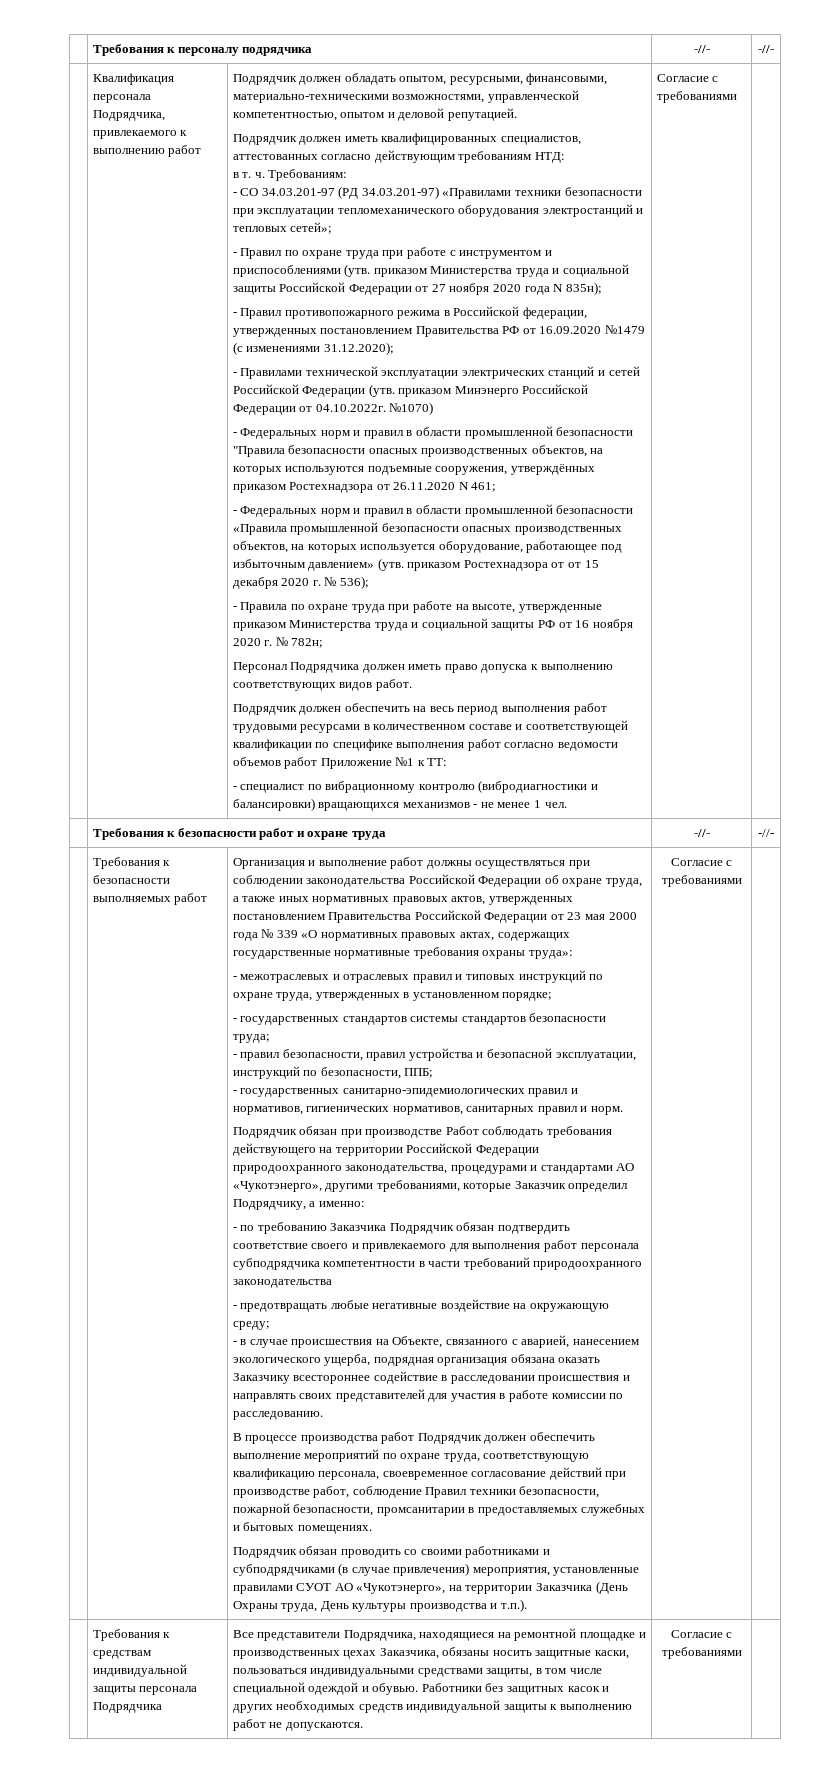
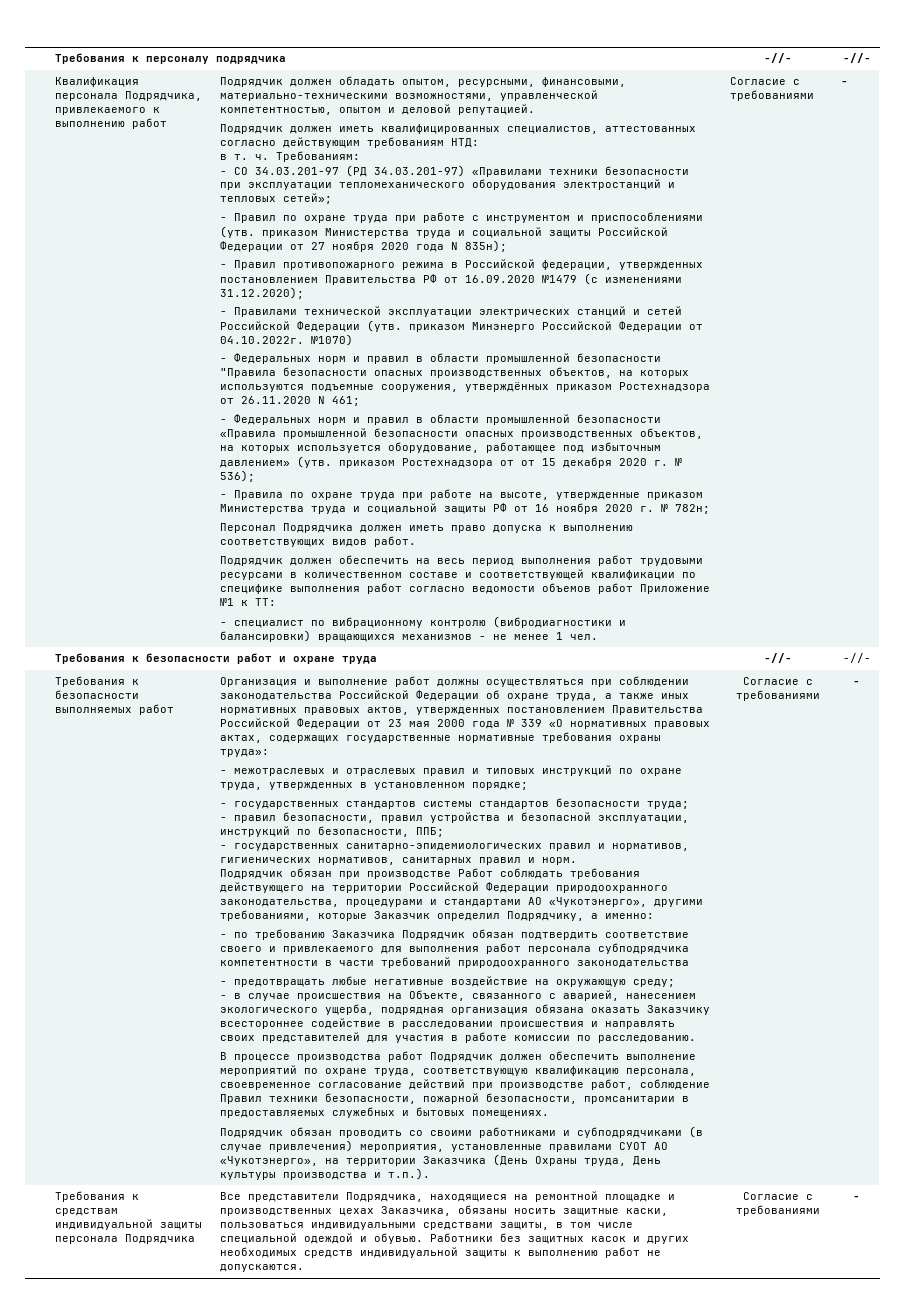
- - специалист по вибрационному контролю (вибродиагностики и балансировки) вращающихся механизмов - не менее 1 чел. | Согласие с требованиями
+ - специалист по вибрационному контролю (вибродиагностики и балансировки) вращающихся механизмов - не менее 1 чел. | Согласие с требованиями | -
- Подрядчик обязан проводить со своими работниками и субподрядчиками (в случае привлечения) мероприятия, установленные правилами СУОТ АО «Чукотэнерго», на территории Заказчика (День Охраны труда, День культуры производства и т.п.). | Согласие с требованиями
+ Подрядчик обязан проводить со своими работниками и субподрядчиками (в случае привлечения) мероприятия, установленные правилами СУОТ АО «Чукотэнерго», на территории Заказчика (День Охраны труда, День культуры производства и т.п.). | Согласие с требованиями | -
- Работники без защитных касок и других необходимых средств индивидуальной защиты к выполнению работ не допускаются. | Согласие с требованиями
+ Работники без защитных касок и других необходимых средств индивидуальной защиты к выполнению работ не допускаются. | Согласие с требованиями | -

